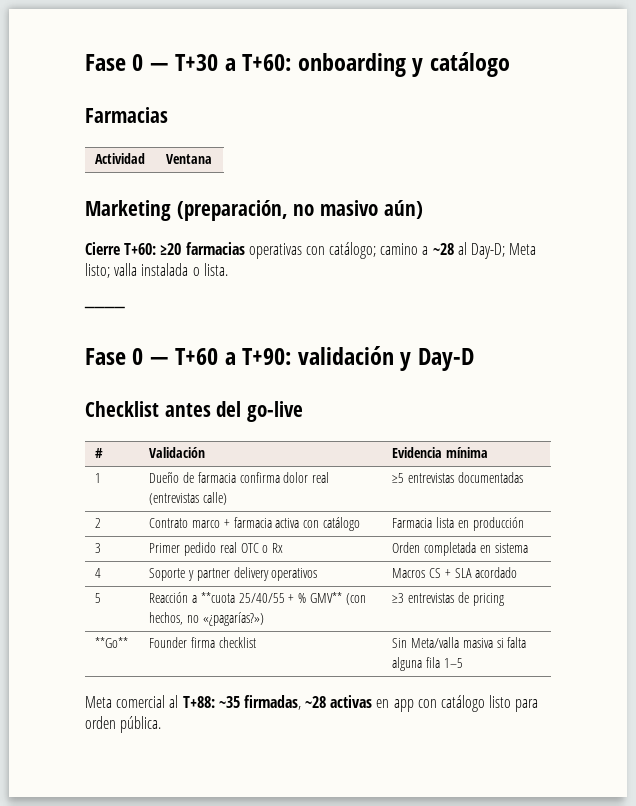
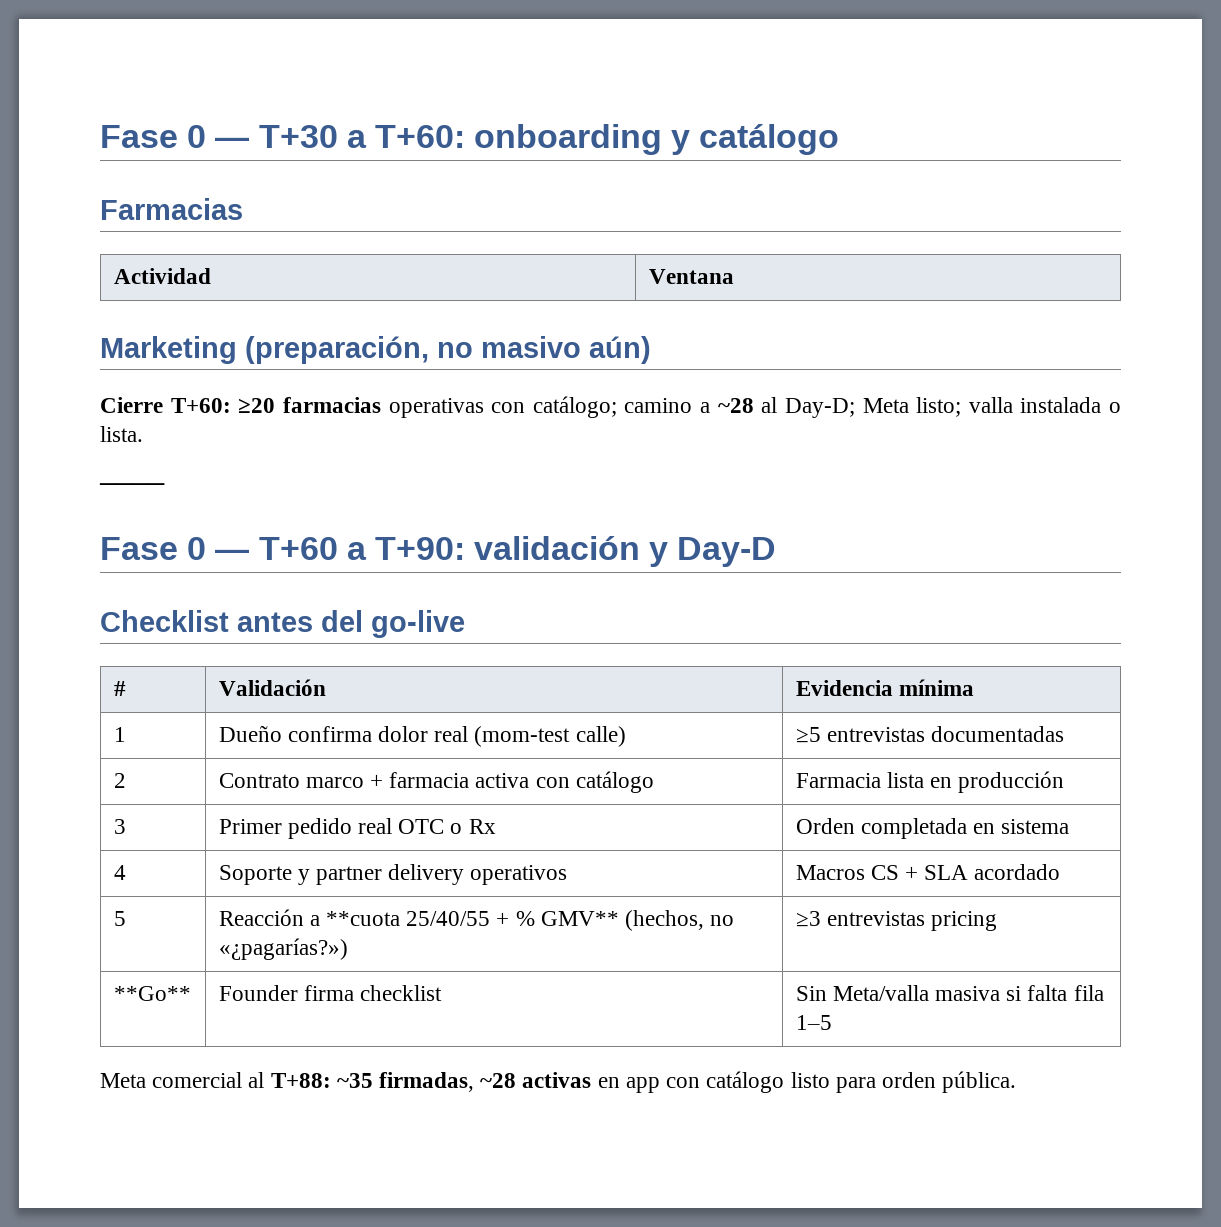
- 1 | Dueño de farmacia confirma dolor real (entrevistas calle) | ≥5 entrevistas documentadas
+ 1 | Dueño confirma dolor real (mom-test calle) | ≥5 entrevistas documentadas
- 5 | Reacción a **cuota 25/40/55 + % GMV** (con hechos, no «¿pagarías?») | ≥3 entrevistas de pricing
+ 5 | Reacción a **cuota 25/40/55 + % GMV** (hechos, no «¿pagarías?») | ≥3 entrevistas pricing
- **Go** | Founder firma checklist | Sin Meta/valla masiva si falta alguna fila 1–5
+ **Go** | Founder firma checklist | Sin Meta/valla masiva si falta fila 1–5

